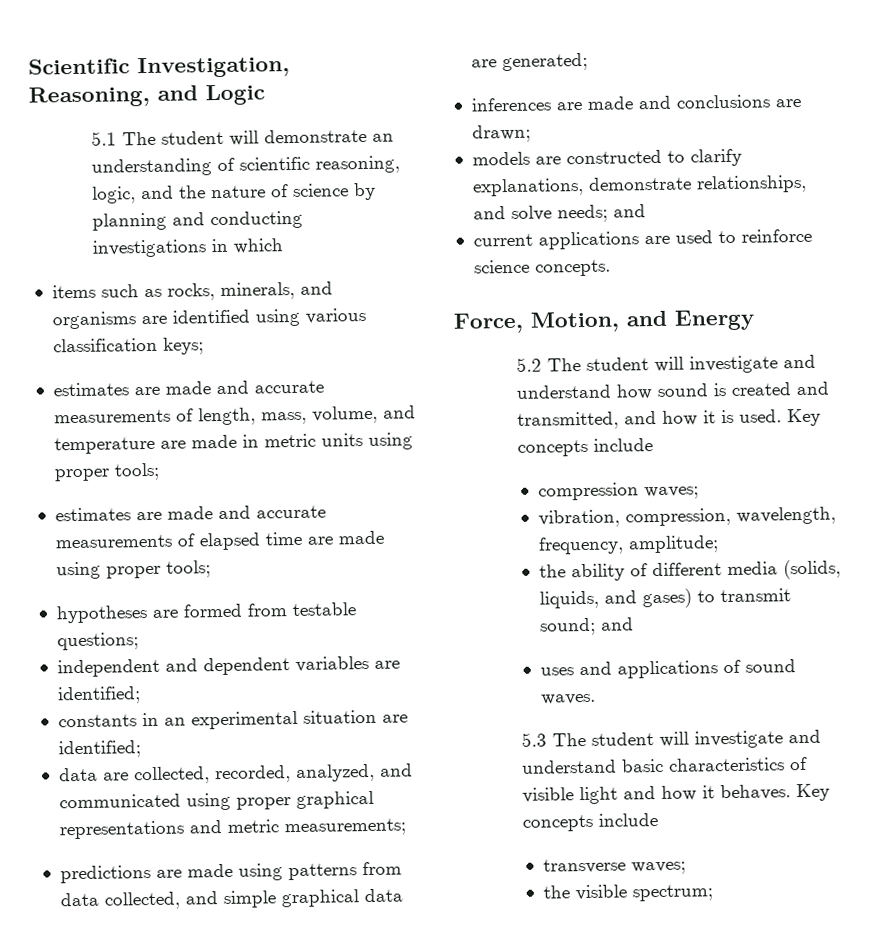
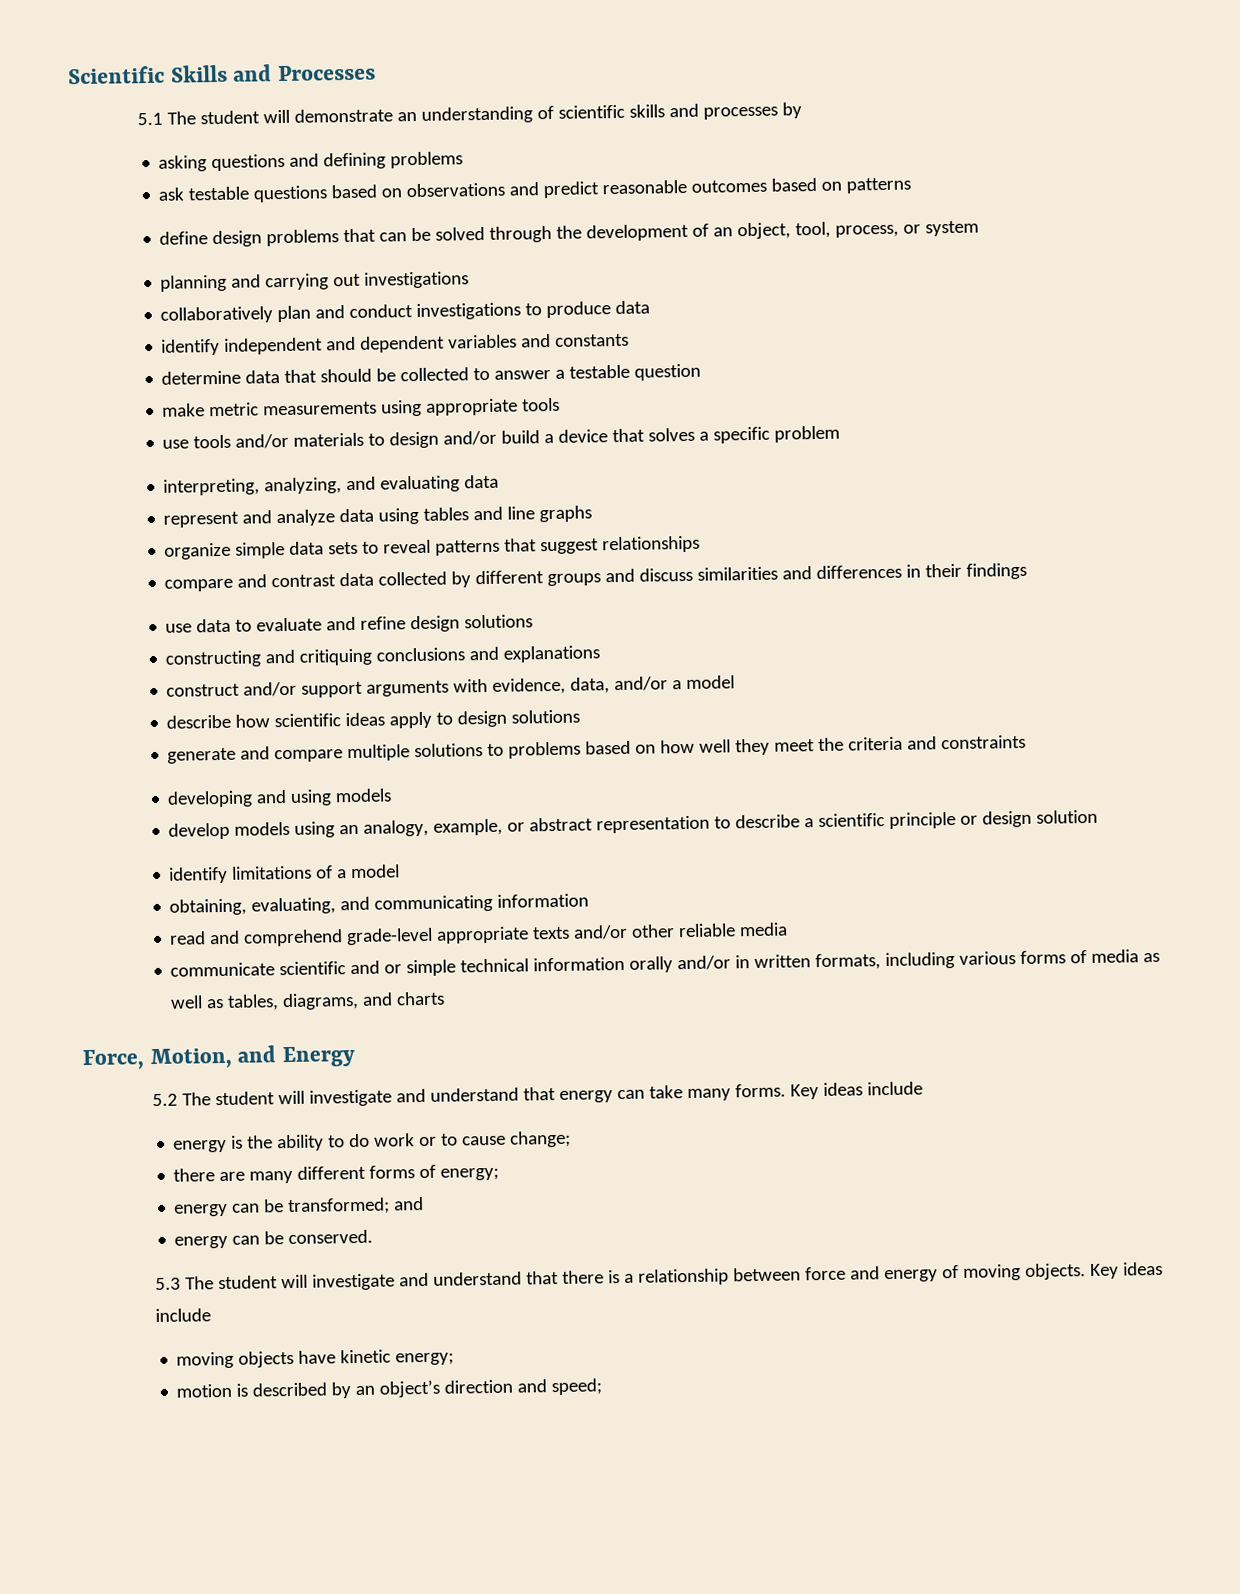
- Scientific Investigation, Reasoning, and Logic
+ Scientific Skills and Processes
- 5.1 The student will demonstrate an understanding of scientific reasoning, logic, and the nature of science by planning and conducting investigations in which
- items such as rocks, minerals, and organisms are identified using various classification keys;
- estimates are made and accurate measurements of length, mass, volume, and temperature are made in metric units using proper tools;
- estimates are made and accurate measurements of elapsed time are made using proper tools;
- hypotheses are formed from testable questions;
- independent and dependent variables are identified;
- constants in an experimental situation are identified;
- data are collected, recorded, analyzed, and communicated using proper graphical representations and metric measurements;
- predictions are made using patterns from data collected, and simple graphical data are generated;
- inferences are made and conclusions are drawn;
- models are constructed to clarify explanations, demonstrate relationships, and solve needs; and
- current applications are used to reinforce science concepts.
+ 5.1 The student will demonstrate an understanding of scientific skills and processes by
+ asking questions and defining problems
+ ask testable questions based on observations and predict reasonable outcomes based on patterns
+ define design problems that can be solved through the development of an object, tool, process, or system
+ planning and carrying out investigations
+ collaboratively plan and conduct investigations to produce data
+ identify independent and dependent variables and constants
+ determine data that should be collected to answer a testable question
+ make metric measurements using appropriate tools
+ use tools and/or materials to design and/or build a device that solves a specific problem
+ interpreting, analyzing, and evaluating data
+ represent and analyze data using tables and line graphs
+ organize simple data sets to reveal patterns that suggest relationships
+ compare and contrast data collected by different groups and discuss similarities and differences in their findings
+ use data to evaluate and refine design solutions
+ constructing and critiquing conclusions and explanations
+ construct and/or support arguments with evidence, data, and/or a model
+ describe how scientific ideas apply to design solutions
+ generate and compare multiple solutions to problems based on how well they meet the criteria and constraints
+ developing and using models
+ develop models using an analogy, example, or abstract representation to describe a scientific principle or design solution
+ identify limitations of a model
+ obtaining, evaluating, and communicating information
+ read and comprehend grade-level appropriate texts and/or other reliable media
+ communicate scientific and or simple technical information orally and/or in written formats, including various forms of media as well as tables, diagrams, and charts
- 5.2 The student will investigate and understand how sound is created and transmitted, and how it is used. Key concepts include
- compression waves;
- vibration, compression, wavelength, frequency, amplitude;
- the ability of different media (solids, liquids, and gases) to transmit sound; and
- uses and applications of sound waves.
+ 5.2 The student will investigate and understand that energy can take many forms. Key ideas include
+ energy is the ability to do work or to cause change;
+ there are many different forms of energy;
+ energy can be transformed; and
+ energy can be conserved.
- 5.3 The student will investigate and understand basic characteristics of visible light and how it behaves. Key concepts include
- transverse waves;
- the visible spectrum;
+ 5.3 The student will investigate and understand that there is a relationship between force and energy of moving objects. Key ideas include
+ moving objects have kinetic energy;
+ motion is described by an object’s direction and speed;

